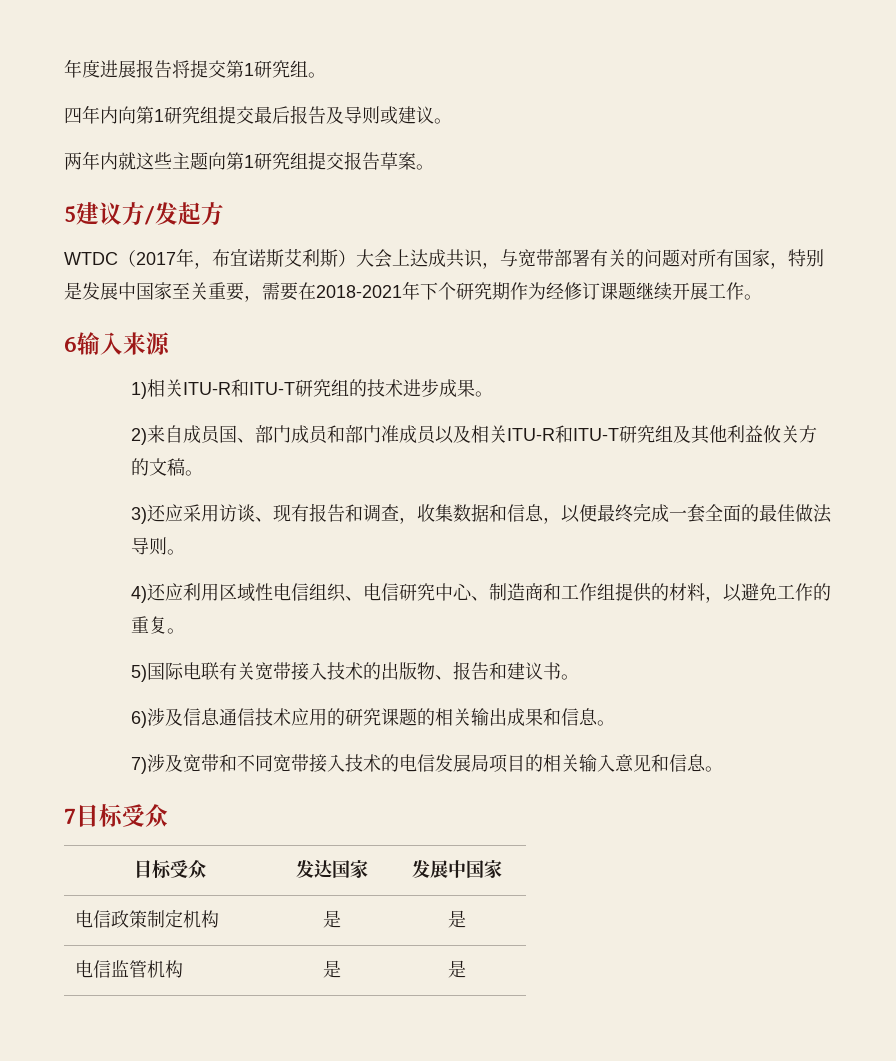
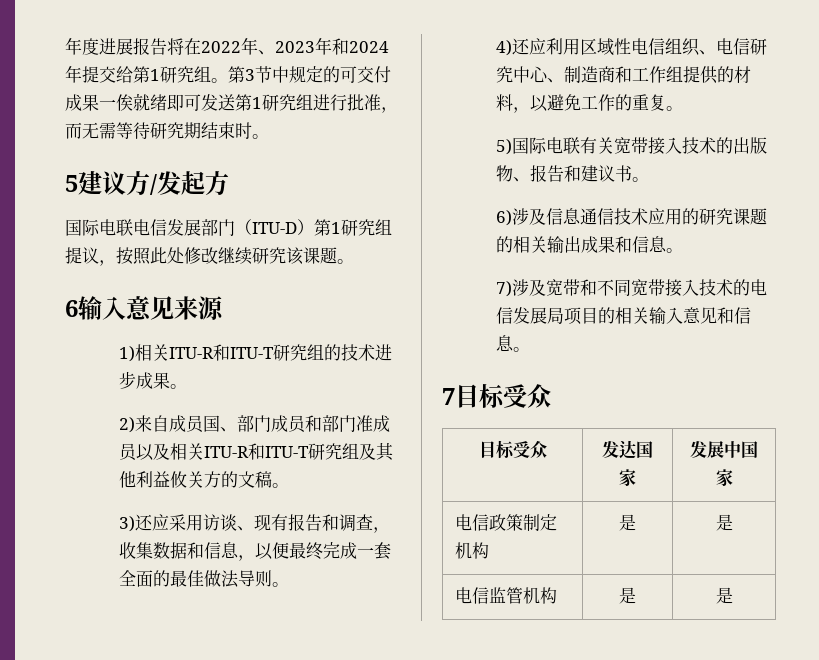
- 年度进展报告将提交第1研究组。
- 四年内向第1研究组提交最后报告及导则或建议。
- 两年内就这些主题向第1研究组提交报告草案。
+ 年度进展报告将在2022年、2023年和2024年提交给第1研究组。第3节中规定的可交付成果一俟就绪即可发送第1研究组进行批准，而无需等待研究期结束时。
- WTDC（2017年，布宜诺斯艾利斯）大会上达成共识，与宽带部署有关的问题对所有国家，特别是发展中国家至关重要，需要在2018-2021年下个研究期作为经修订课题继续开展工作。
+ 国际电联电信发展部门（ITU-D）第1研究组提议，按照此处修改继续研究该课题。
- 6输入来源
+ 6输入意见来源

